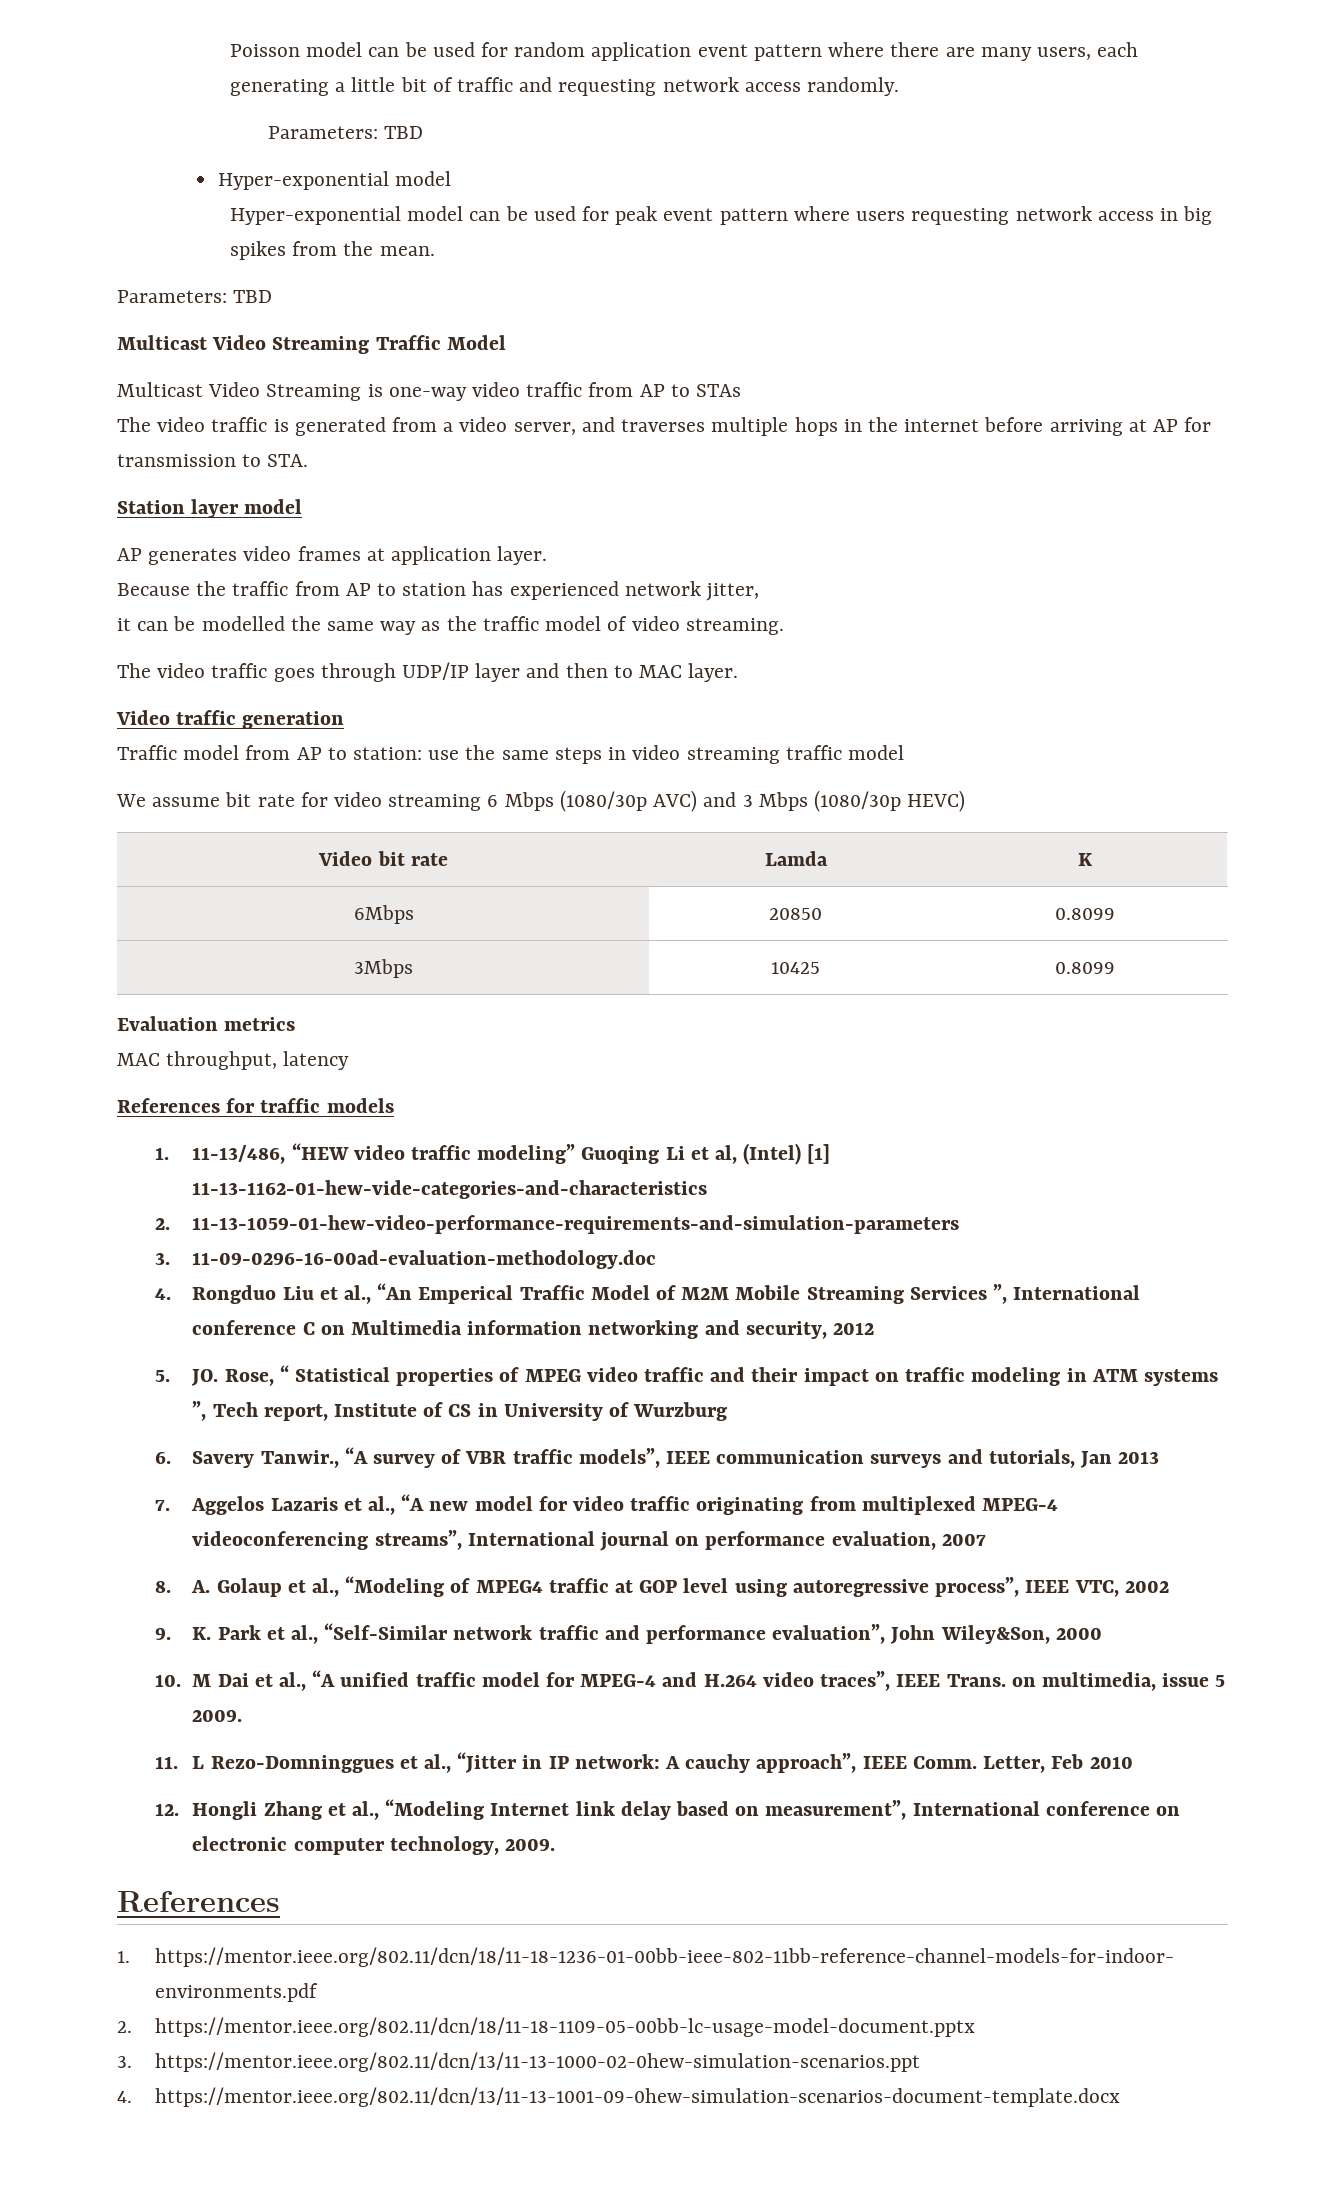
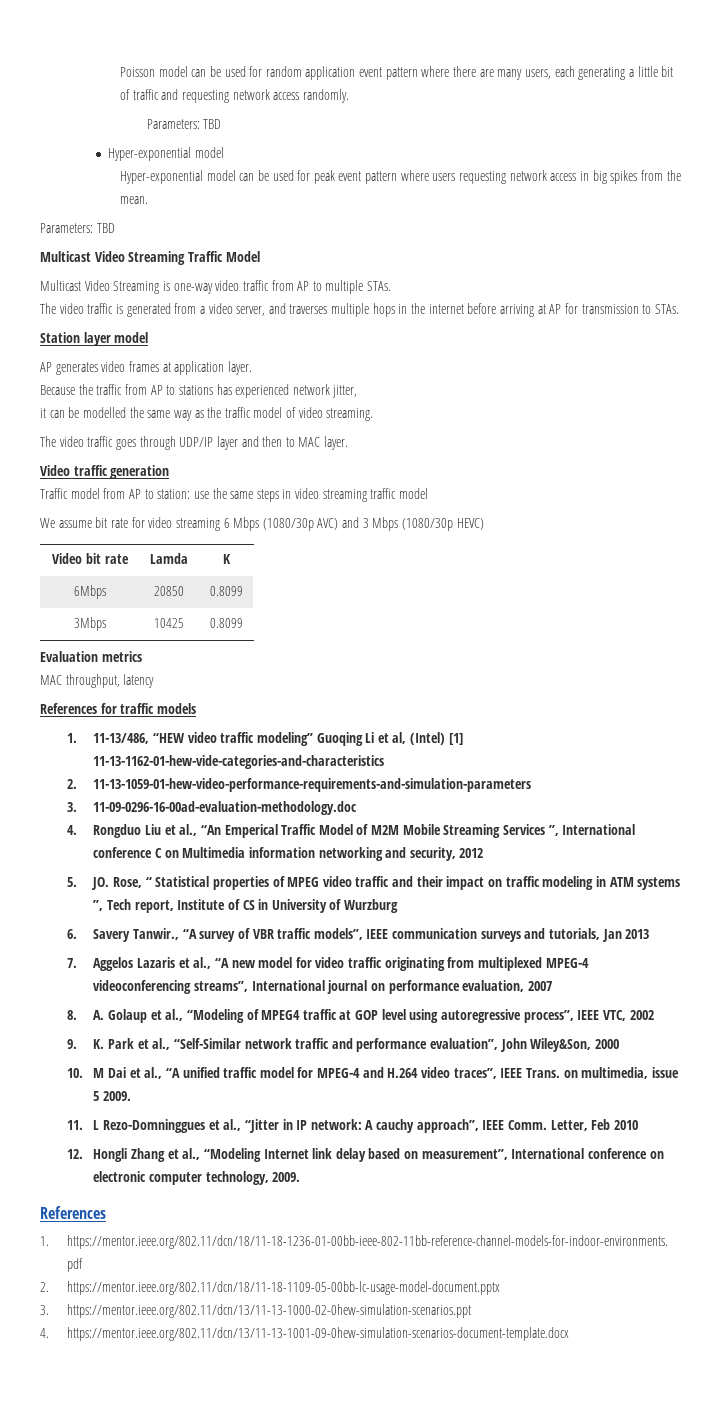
- Multicast Video Streaming is one-way video traffic from AP to STAs
+ Multicast Video Streaming is one-way video traffic from AP to multiple STAs.
- The video traffic is generated from a video server, and traverses multiple hops in the internet before arriving at AP for transmission to STA.
+ The video traffic is generated from a video server, and traverses multiple hops in the internet before arriving at AP for transmission to STAs.
- Because the traffic from AP to station has experienced network jitter,
+ Because the traffic from AP to stations has experienced network jitter,

